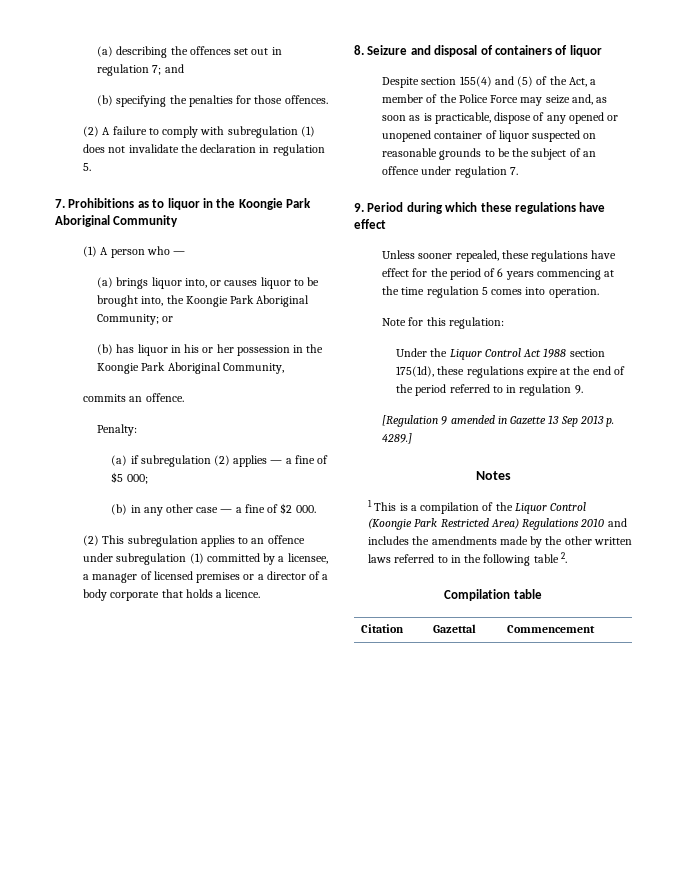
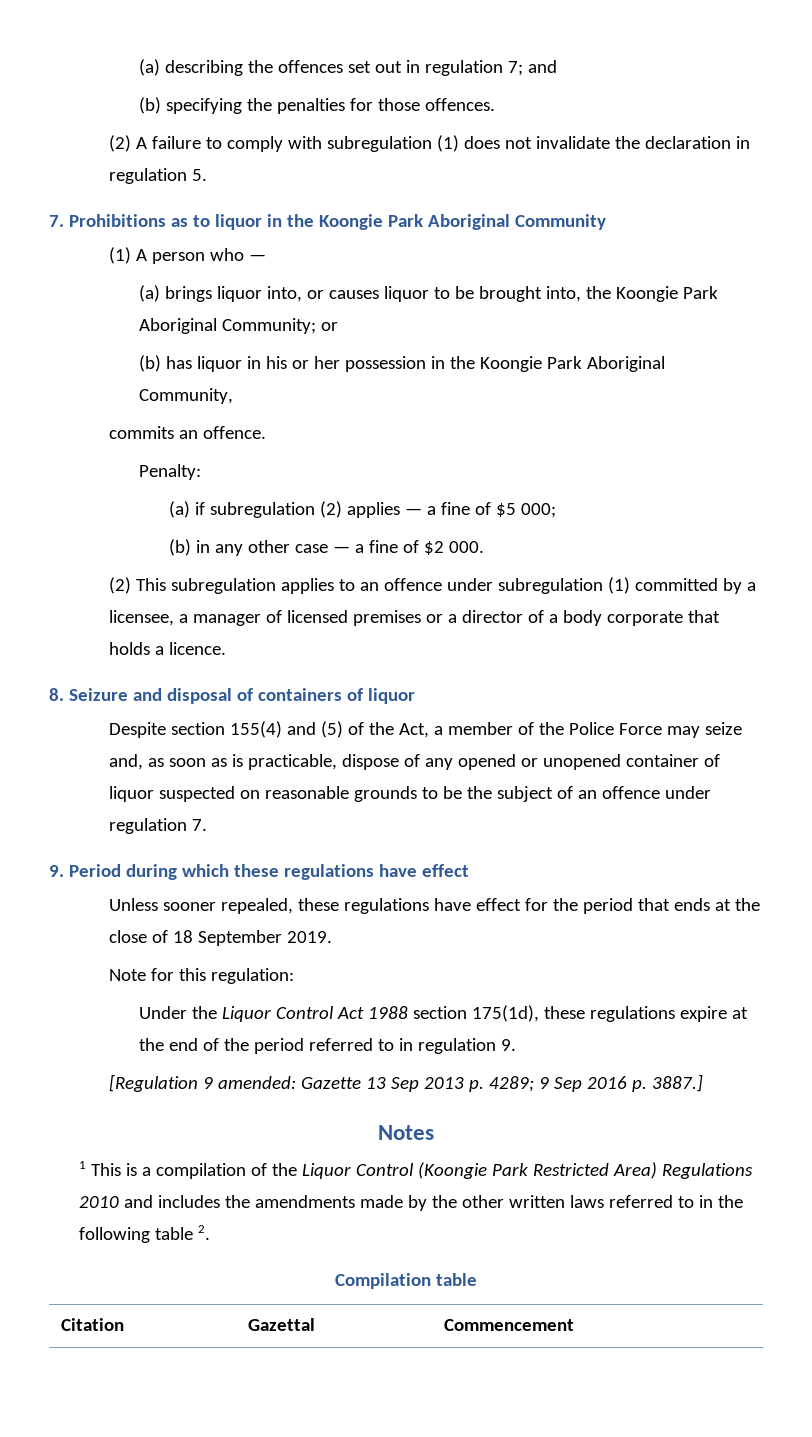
- Unless sooner repealed, these regulations have effect for the period of 6 years commencing at the time regulation 5 comes into operation.
+ Unless sooner repealed, these regulations have effect for the period that ends at the close of 18 September 2019.
- [Regulation 9 amended in Gazette 13 Sep 2013 p. 4289.]
+ [Regulation 9 amended: Gazette 13 Sep 2013 p. 4289; 9 Sep 2016 p. 3887.]

